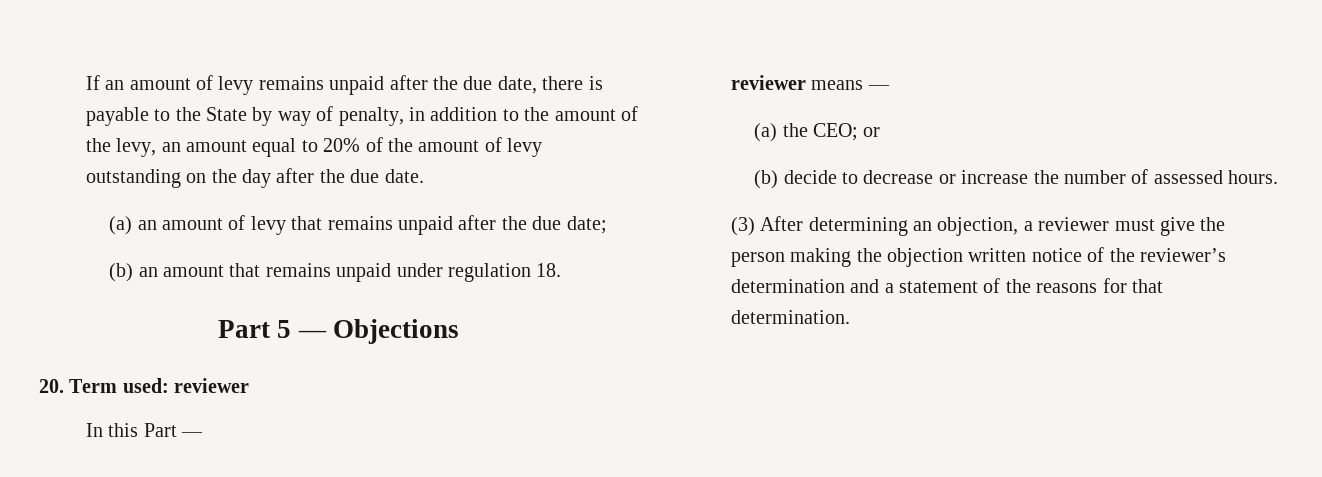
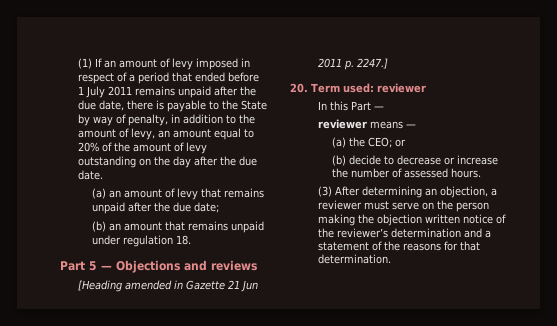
- If an amount of levy remains unpaid after the due date, there is payable to the State by way of penalty, in addition to the amount of the levy, an amount equal to 20% of the amount of levy outstanding on the day after the due date.
+ (1) If an amount of levy imposed in respect of a period that ended before 1 July 2011 remains unpaid after the due date, there is payable to the State by way of penalty, in addition to the amount of levy, an amount equal to 20% of the amount of levy outstanding on the day after the due date.
- Part 5 — Objections
+ Part 5 — Objections and reviews
+ [Heading amended in Gazette 21 Jun 2011 p. 2247.]
- (3) After determining an objection, a reviewer must give the person making the objection written notice of the reviewer’s determination and a statement of the reasons for that determination.
+ (3) After determining an objection, a reviewer must serve on the person making the objection written notice of the reviewer’s determination and a statement of the reasons for that determination.

